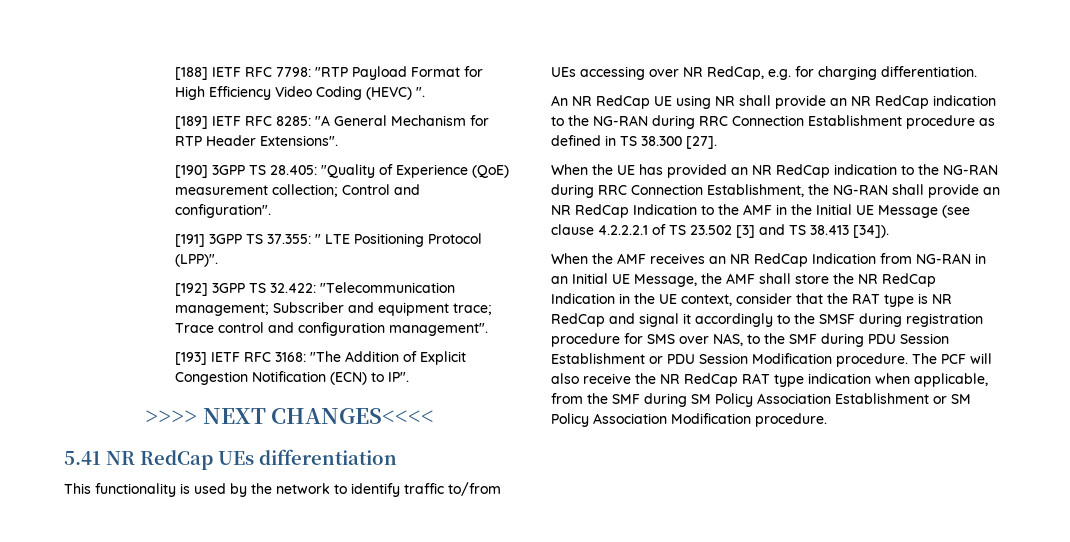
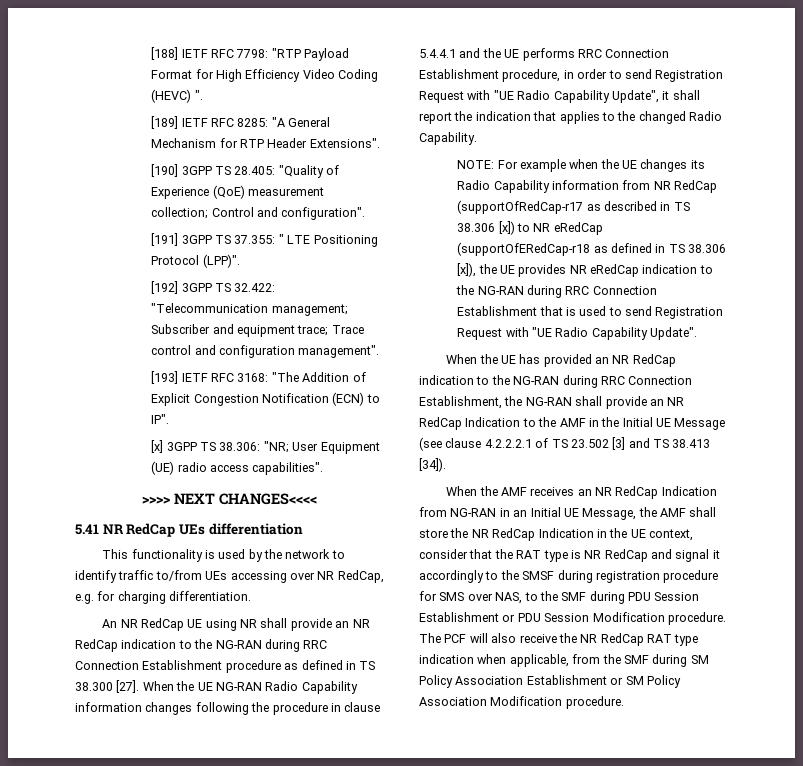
+ [x] 3GPP TS 38.306: "NR; User Equipment (UE) radio access capabilities".
+ When the UE NG-RAN Radio Capability information changes following the procedure in clause 5.4.4.1 and the UE performs RRC Connection Establishment procedure, in order to send Registration Request with "UE Radio Capability Update", it shall report the indication that applies to the changed Radio Capability.
+ NOTE: For example when the UE changes its Radio Capability information from NR RedCap (supportOfRedCap-r17 as described in TS 38.306 [x]) to NR eRedCap (supportOfERedCap-r18 as defined in TS 38.306 [x]), the UE provides NR eRedCap indication to the NG-RAN during RRC Connection Establishment that is used to send Registration Request with "UE Radio Capability Update".

